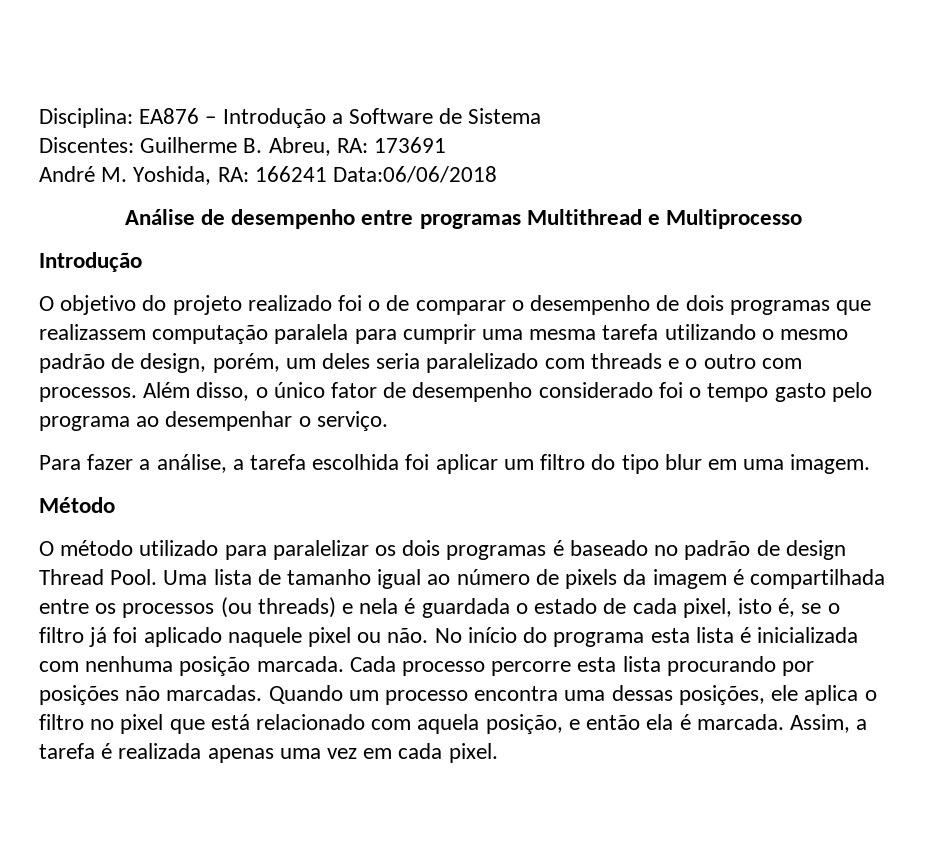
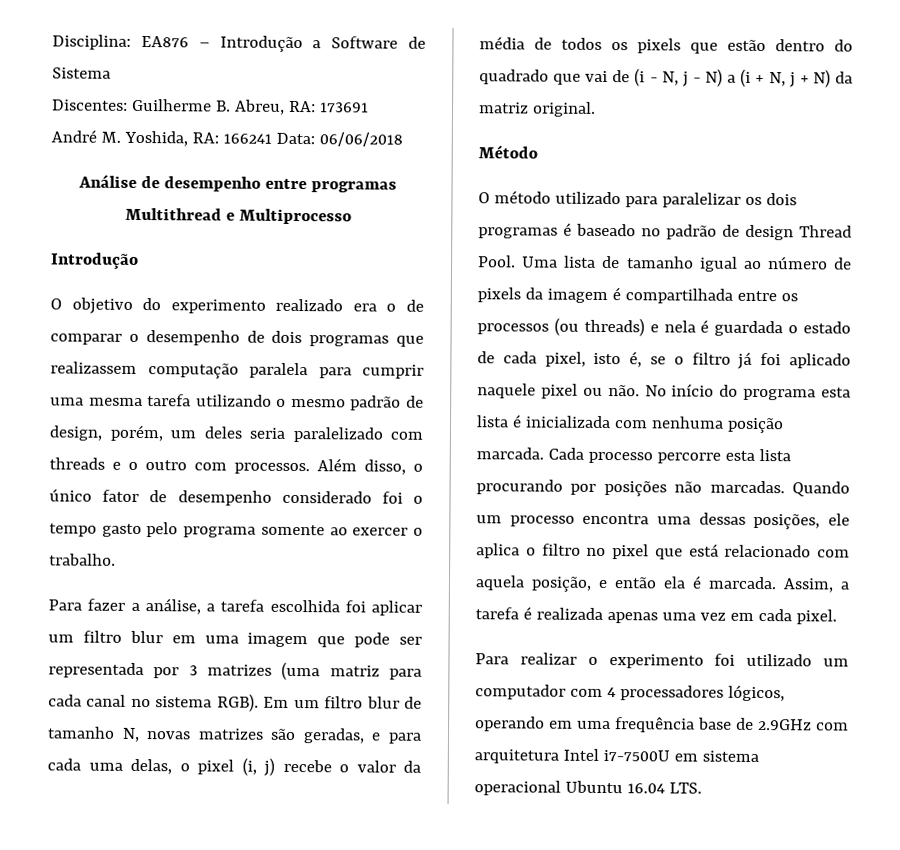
- André M. Yoshida, RA: 166241 Data:06/06/2018
+ André M. Yoshida, RA: 166241 Data: 06/06/2018
- O objetivo do projeto realizado foi o de comparar o desempenho de dois programas que realizassem computação paralela para cumprir uma mesma tarefa utilizando o mesmo padrão de design, porém, um deles seria paralelizado com threads e o outro com processos.
+ O objetivo do experimento realizado era o de comparar o desempenho de dois programas que realizassem computação paralela para cumprir uma mesma tarefa utilizando o mesmo padrão de design, porém, um deles seria paralelizado com threads e o outro com processos.
- Além disso, o único fator de desempenho considerado foi o tempo gasto pelo programa ao desempenhar o serviço.
+ Além disso, o único fator de desempenho considerado foi o tempo gasto pelo programa somente ao exercer o trabalho.
- Para fazer a análise, a tarefa escolhida foi aplicar um filtro do tipo blur em uma imagem.
+ Para fazer a análise, a tarefa escolhida foi aplicar um filtro blur em uma imagem que pode ser representada por 3 matrizes (uma matriz para cada canal no sistema RGB). Em um filtro blur de tamanho N, novas matrizes são geradas, e para cada uma delas, o pixel (i, j) recebe o valor da média de todos os pixels que estão dentro do quadrado que vai de (i - N, j - N) a (i + N, j + N) da matriz original.
+ Para realizar o experimento foi utilizado um computador com 4 processadores lógicos, operando em uma frequência base de 2.9GHz com arquitetura Intel i7-7500U em sistema operacional Ubuntu 16.04 LTS.

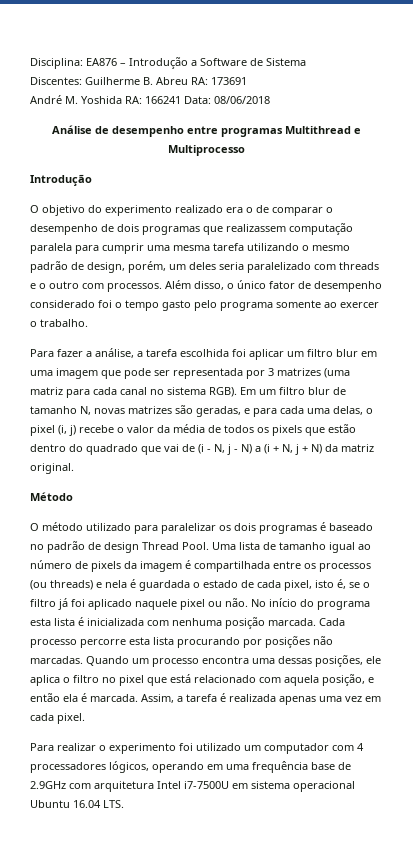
- Discentes: Guilherme B. Abreu, RA: 173691
+ Discentes: Guilherme B. Abreu RA: 173691
- André M. Yoshida, RA: 166241 Data: 06/06/2018
+ André M. Yoshida RA: 166241 Data: 08/06/2018

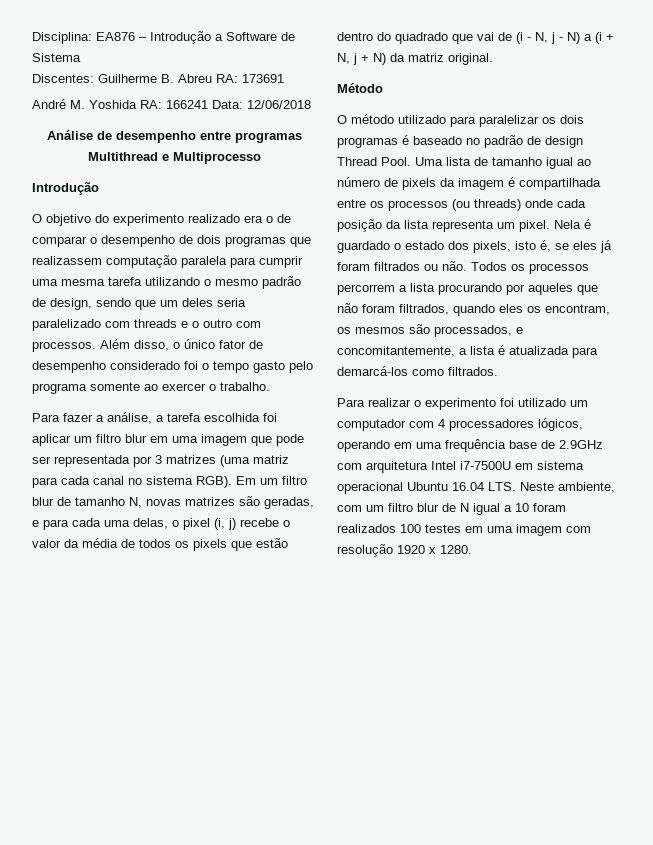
- André M. Yoshida RA: 166241 Data: 08/06/2018
+ André M. Yoshida RA: 166241 Data: 12/06/2018
- O objetivo do experimento realizado era o de comparar o desempenho de dois programas que realizassem computação paralela para cumprir uma mesma tarefa utilizando o mesmo padrão de design, porém, um deles seria paralelizado com threads e o outro com processos.
+ O objetivo do experimento realizado era o de comparar o desempenho de dois programas que realizassem computação paralela para cumprir uma mesma tarefa utilizando o mesmo padrão de design, sendo que um deles seria paralelizado com threads e o outro com processos.
- Uma lista de tamanho igual ao número de pixels da imagem é compartilhada entre os processos (ou threads) e nela é guardada o estado de cada pixel, isto é, se o filtro já foi aplicado naquele pixel ou não. No início do programa esta lista é inicializada com nenhuma posição marcada. Cada processo percorre esta lista procurando por posições não marcadas. Quando um processo encontra uma dessas posições, ele aplica o filtro no pixel que está relacionado com aquela posição, e então ela é marcada. Assim, a tarefa é realizada apenas uma vez em cada pixel.
+ Uma lista de tamanho igual ao número de pixels da imagem é compartilhada entre os processos (ou threads) onde cada posição da lista representa um pixel. Nela é guardado o estado dos pixels, isto é, se eles já foram filtrados ou não. Todos os processos percorrem a lista procurando por aqueles que não foram filtrados, quando eles os encontram, os mesmos são processados, e concomitantemente, a lista é atualizada para demarcá-los como filtrados.
- Para realizar o experimento foi utilizado um computador com 4 processadores lógicos, operando em uma frequência base de 2.9GHz com arquitetura Intel i7-7500U em sistema operacional Ubuntu 16.04 LTS.
+ Para realizar o experimento foi utilizado um computador com 4 processadores lógicos, operando em uma frequência base de 2.9GHz com arquitetura Intel i7-7500U em sistema operacional Ubuntu 16.04 LTS. Neste ambiente, com um filtro blur de N igual a 10 foram realizados 100 testes em uma imagem com resolução 1920 x 1280.

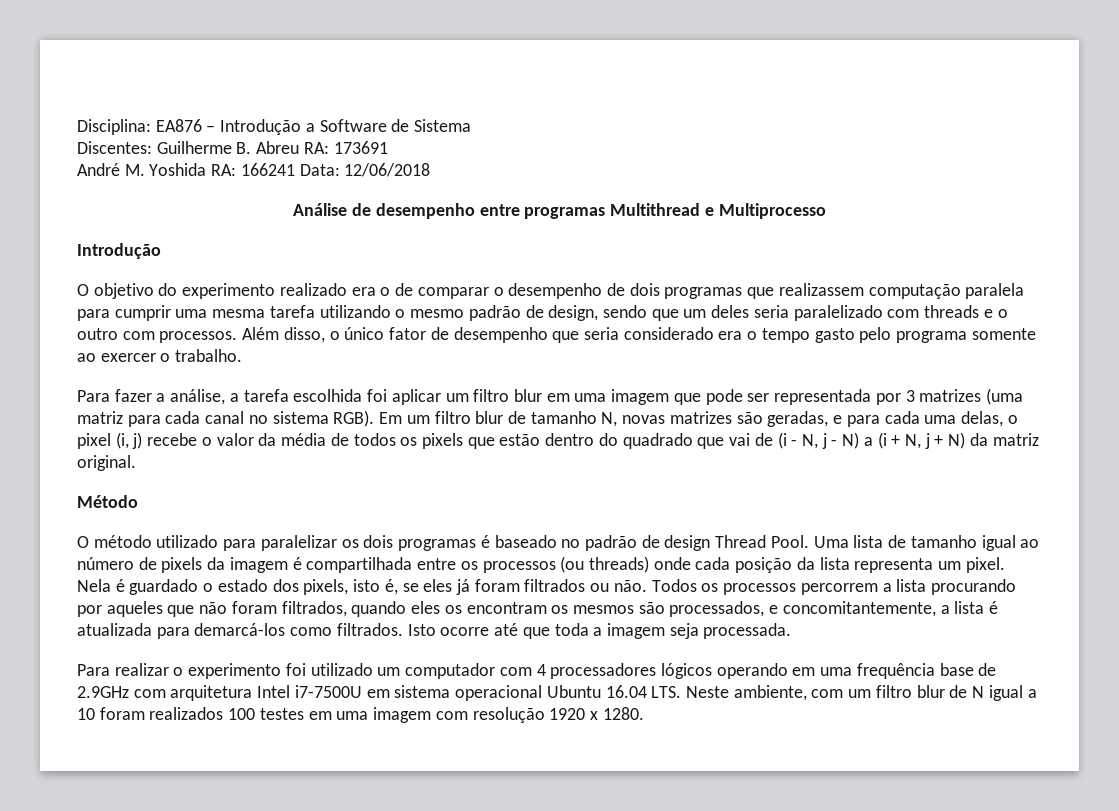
- Além disso, o único fator de desempenho considerado foi o tempo gasto pelo programa somente ao exercer o trabalho.
+ Além disso, o único fator de desempenho que seria considerado era o tempo gasto pelo programa somente ao exercer o trabalho.
- Todos os processos percorrem a lista procurando por aqueles que não foram filtrados, quando eles os encontram, os mesmos são processados, e concomitantemente, a lista é atualizada para demarcá-los como filtrados.
+ Todos os processos percorrem a lista procurando por aqueles que não foram filtrados, quando eles os encontram os mesmos são processados, e concomitantemente, a lista é atualizada para demarcá-los como filtrados. Isto ocorre até que toda a imagem seja processada.
- Para realizar o experimento foi utilizado um computador com 4 processadores lógicos, operando em uma frequência base de 2.9GHz com arquitetura Intel i7-7500U em sistema operacional Ubuntu 16.04 LTS. Neste ambiente, com um filtro blur de N igual a 10 foram realizados 100 testes em uma imagem com resolução 1920 x 1280.
+ Para realizar o experimento foi utilizado um computador com 4 processadores lógicos operando em uma frequência base de 2.9GHz com arquitetura Intel i7-7500U em sistema operacional Ubuntu 16.04 LTS. Neste ambiente, com um filtro blur de N igual a 10 foram realizados 100 testes em uma imagem com resolução 1920 x 1280.

